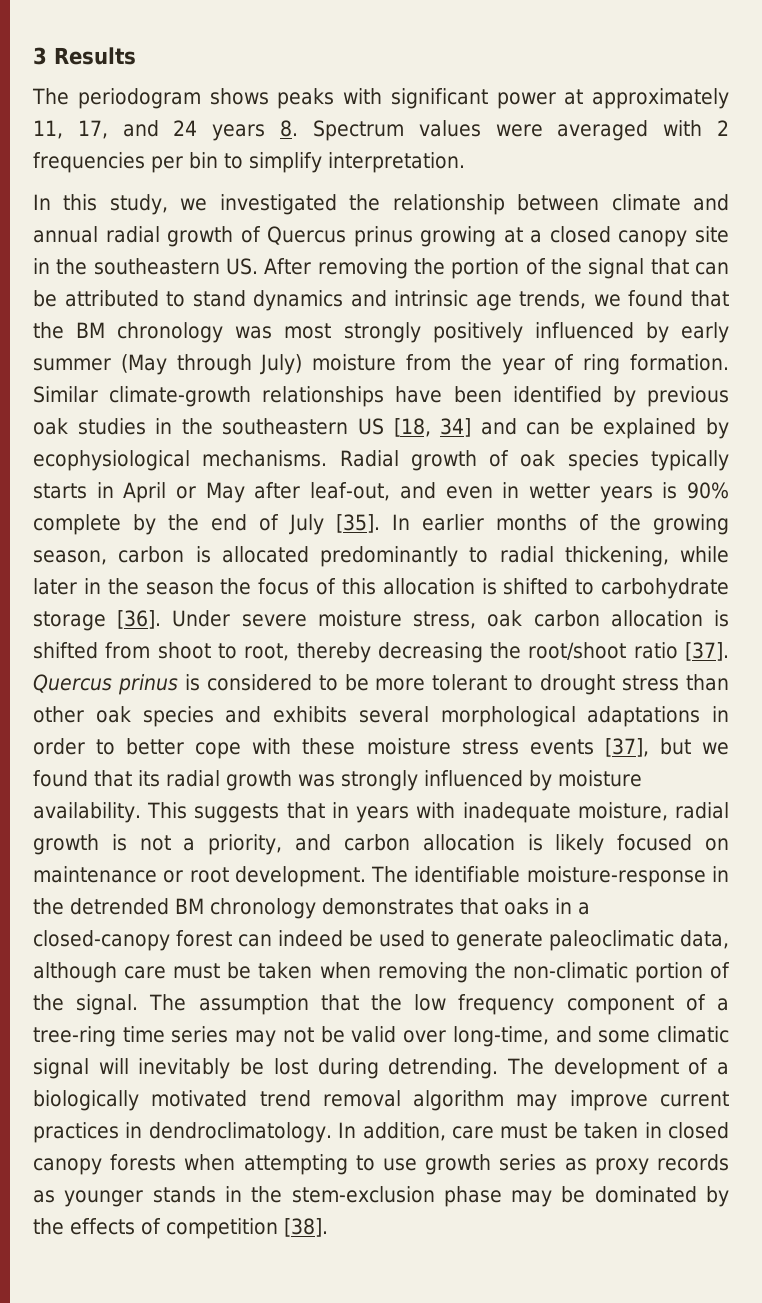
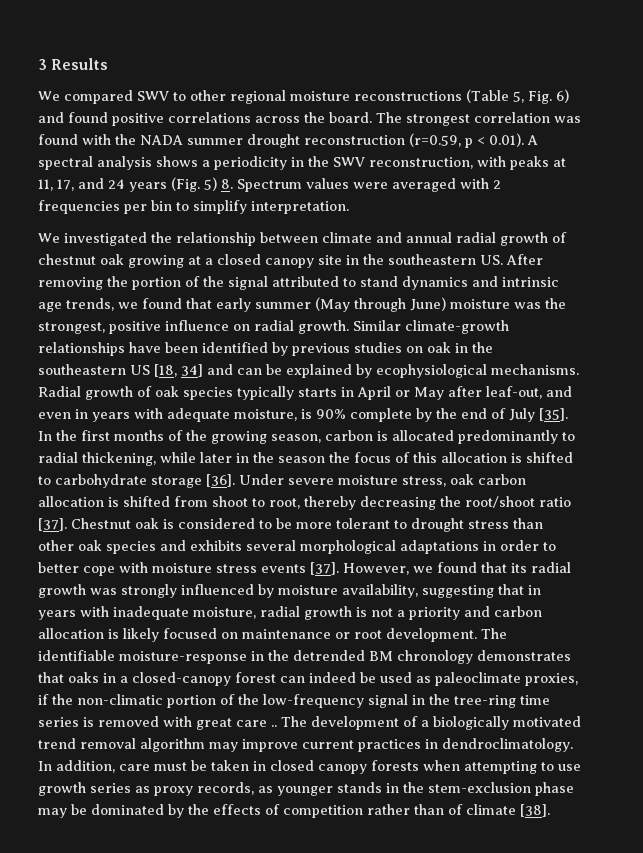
- The periodogram shows peaks with significant power at approximately 11, 17, and 24 years 8. Spectrum values were averaged with 2 frequencies per bin to simplify interpretation.
+ We compared SWV to other regional moisture reconstructions (Table 5, Fig. 6) and found positive correlations across the board. The strongest correlation was found with the NADA summer drought reconstruction (r=0.59, p < 0.01). A spectral analysis shows a periodicity in the SWV reconstruction, with peaks at 11, 17, and 24 years (Fig. 5) 8. Spectrum values were averaged with 2 frequencies per bin to simplify interpretation.
- In this study, we investigated the relationship between climate and annual radial growth of Quercus prinus growing at a closed canopy site in the southeastern US. After removing the portion of the signal that can be attributed to stand dynamics and intrinsic age trends, we found that the BM chronology was most strongly positively influenced by early summer (May through July) moisture from the year of ring formation.
+ We investigated the relationship between climate and annual radial growth of chestnut oak growing at a closed canopy site in the southeastern US. After removing the portion of the signal attributed to stand dynamics and intrinsic age trends, we found that early summer (May through June) moisture was the strongest, positive influence on radial growth.
- Similar climate-growth relationships have been identified by previous oak studies in the southeastern US [18, 34] and can be explained by ecophysiological mechanisms.
+ Similar climate-growth relationships have been identified by previous studies on oak in the southeastern US [18, 34] and can be explained by ecophysiological mechanisms.
- Radial growth of oak species typically starts in April or May after leaf-out, and even in wetter years is 90% complete by the end of July [35].
+ Radial growth of oak species typically starts in April or May after leaf-out, and even in years with adequate moisture, is 90% complete by the end of July [35].
- In earlier months of the growing season, carbon is allocated predominantly to radial thickening, while later in the season the focus of this allocation is shifted to carbohydrate storage [36].
+ In the first months of the growing season, carbon is allocated predominantly to radial thickening, while later in the season the focus of this allocation is shifted to carbohydrate storage [36].
- Quercus prinus is considered to be more tolerant to drought stress than other oak species and exhibits several morphological adaptations in order to better cope with these moisture stress events [37], but we found that its radial growth was strongly influenced by moisture availability. This suggests that in years with inadequate moisture, radial growth is not a priority, and carbon allocation is likely focused on maintenance or root development.
+ Chestnut oak is considered to be more tolerant to drought stress than other oak species and exhibits several morphological adaptations in order to better cope with moisture stress events [37]. However, we found that its radial growth was strongly influenced by moisture availability, suggesting that in years with inadequate moisture, radial growth is not a priority and carbon allocation is likely focused on maintenance or root development.
- The identifiable moisture-response in the detrended BM chronology demonstrates that oaks in a closed-canopy forest can indeed be used to generate paleoclimatic data, although care must be taken when removing the non-climatic portion of the signal. The assumption that the low frequency component of a tree-ring time series may not be valid over long-time, and some climatic signal will inevitably be lost during detrending.
+ The identifiable moisture-response in the detrended BM chronology demonstrates that oaks in a closed-canopy forest can indeed be used as paleoclimate proxies, if the non-climatic portion of the low-frequency signal in the tree-ring time series is removed with great care ..
- In addition, care must be taken in closed canopy forests when attempting to use growth series as proxy records as younger stands in the stem-exclusion phase may be dominated by the effects of competition [38].
+ In addition, care must be taken in closed canopy forests when attempting to use growth series as proxy records, as younger stands in the stem-exclusion phase may be dominated by the effects of competition rather than of climate [38].

